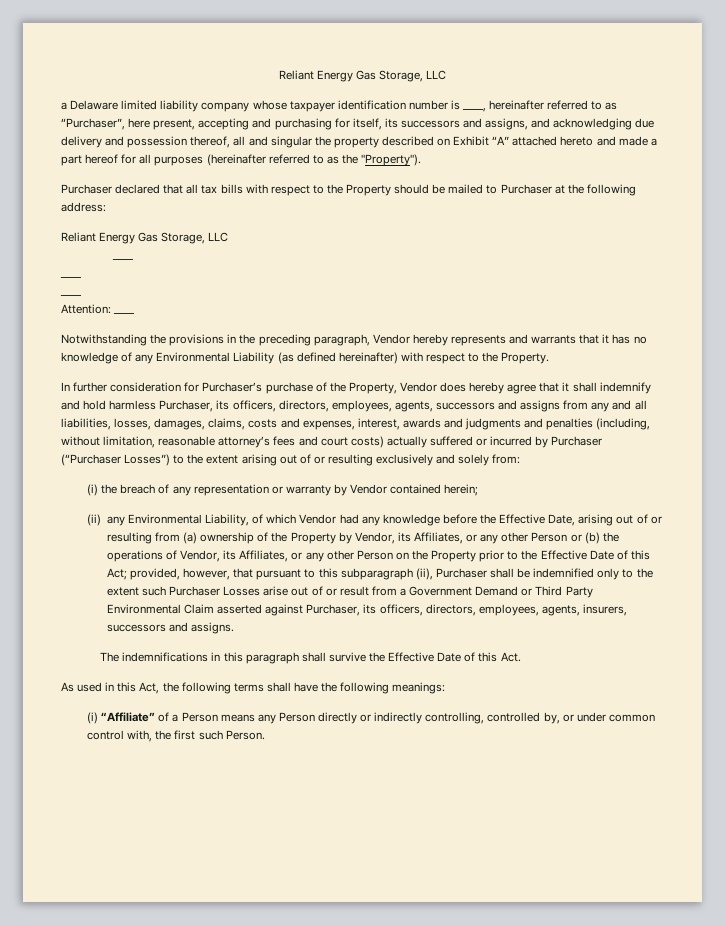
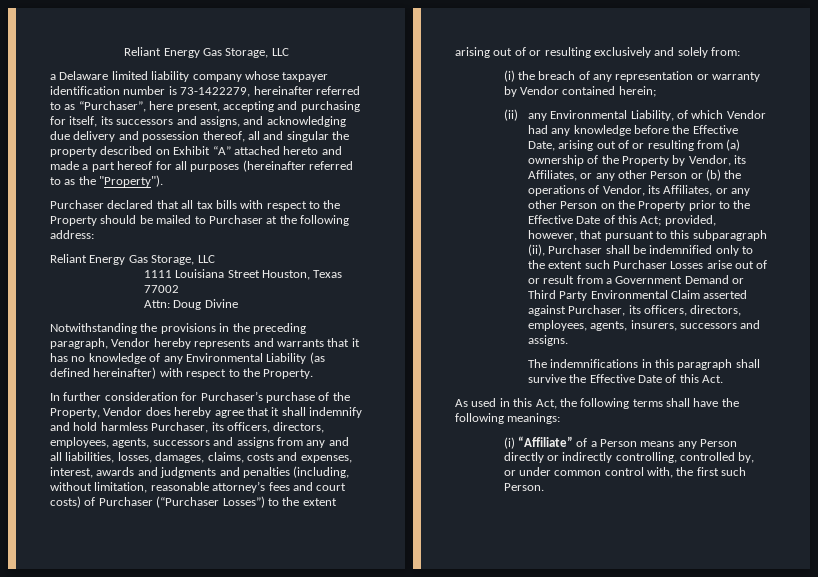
- a Delaware limited liability company whose taxpayer identification number is ____, hereinafter referred to as “Purchaser”, here present, accepting and purchasing for itself, its successors and assigns, and acknowledging due delivery and possession thereof, all and singular the property described on Exhibit “A” attached hereto and made a part hereof for all purposes (hereinafter referred to as the "Property").
+ a Delaware limited liability company whose taxpayer identification number is 73-1422279, hereinafter referred to as “Purchaser”, here present, accepting and purchasing for itself, its successors and assigns, and acknowledging due delivery and possession thereof, all and singular the property described on Exhibit “A” attached hereto and made a part hereof for all purposes (hereinafter referred to as the "Property").
  Purchaser declared that all tax bills with respect to the Property should be mailed to Purchaser at the following address:
  Reliant Energy Gas Storage, LLC
- ____
- ____
- ____
- Attention: ____
+ 1111 Louisiana Street Houston, Texas 77002
+ Attn: Doug Divine
- In further consideration for Purchaser’s purchase of the Property, Vendor does hereby agree that it shall indemnify and hold harmless Purchaser, its officers, directors, employees, agents, successors and assigns from any and all liabilities, losses, damages, claims, costs and expenses, interest, awards and judgments and penalties (including, without limitation, reasonable attorney’s fees and court costs) actually suffered or incurred by Purchaser (“Purchaser Losses”) to the extent arising out of or resulting exclusively and solely from:
+ In further consideration for Purchaser’s purchase of the Property, Vendor does hereby agree that it shall indemnify and hold harmless Purchaser, its officers, directors, employees, agents, successors and assigns from any and all liabilities, losses, damages, claims, costs and expenses, interest, awards and judgments and penalties (including, without limitation, reasonable attorney’s fees and court costs) of Purchaser (“Purchaser Losses”) to the extent arising out of or resulting exclusively and solely from:

